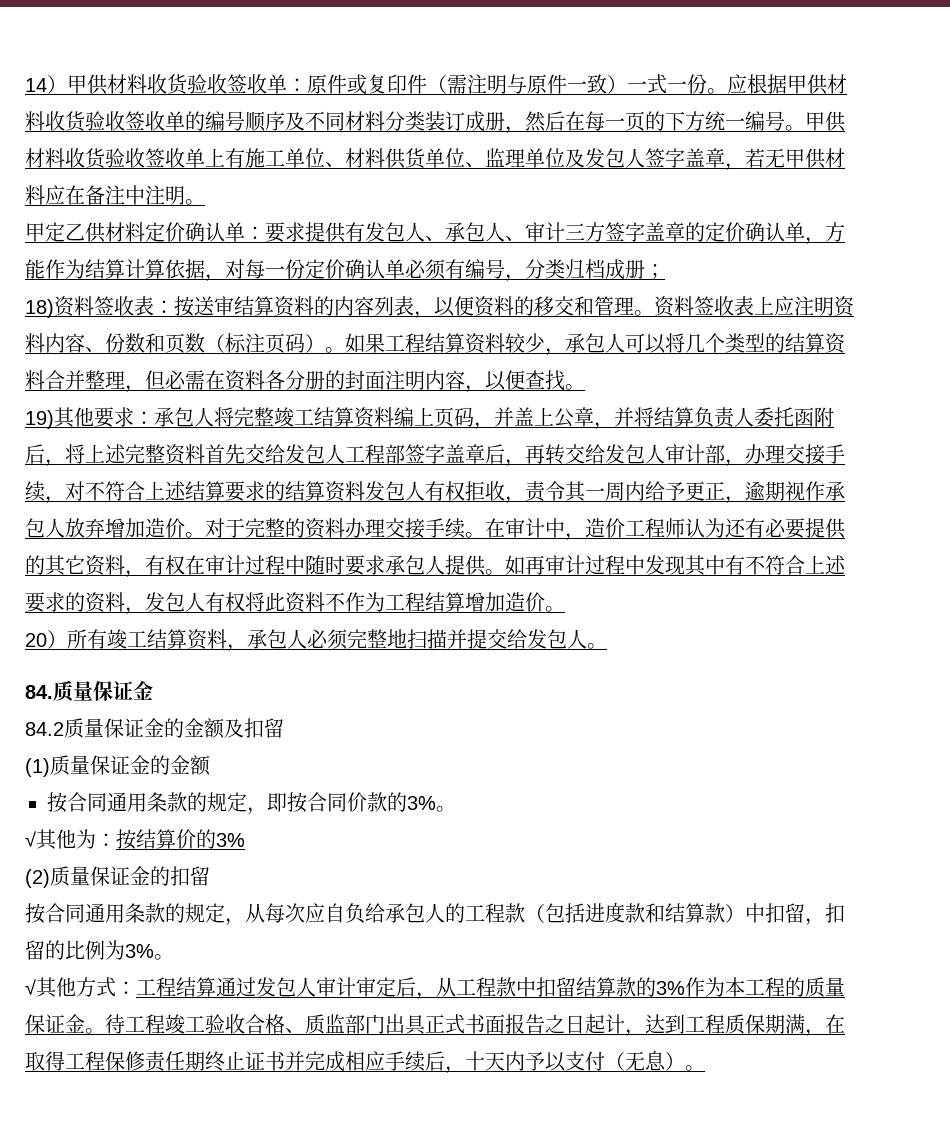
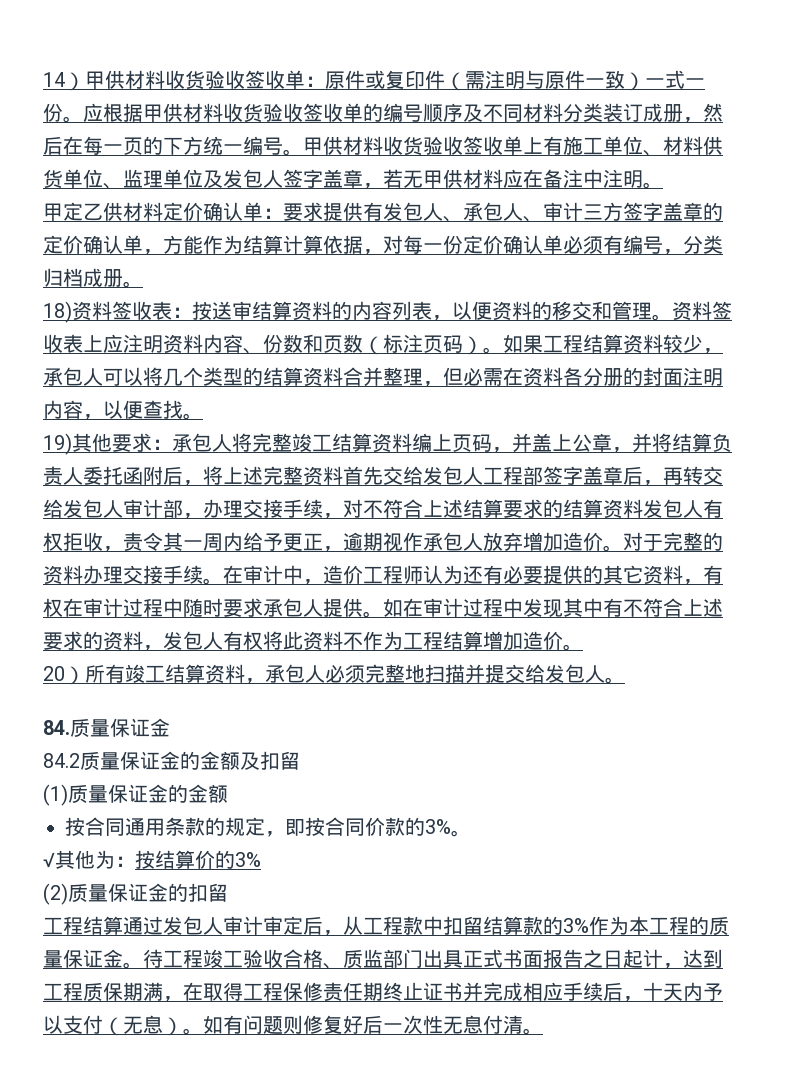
- 甲定乙供材料定价确认单：要求提供有发包人、承包人、审计三方签字盖章的定价确认单，方能作为结算计算依据，对每一份定价确认单必须有编号，分类归档成册；
+ 甲定乙供材料定价确认单：要求提供有发包人、承包人、审计三方签字盖章的定价确认单，方能作为结算计算依据，对每一份定价确认单必须有编号，分类归档成册。
- 如再审计过程中发现其中有不符合上述要求的资料，发包人有权将此资料不作为工程结算增加造价。
+ 如在审计过程中发现其中有不符合上述要求的资料，发包人有权将此资料不作为工程结算增加造价。
- 按合同通用条款的规定，从每次应自负给承包人的工程款（包括进度款和结算款）中扣留，扣留的比例为3%。
- √其他方式：工程结算通过发包人审计审定后，从工程款中扣留结算款的3%作为本工程的质量保证金。
+ 工程结算通过发包人审计审定后，从工程款中扣留结算款的3%作为本工程的质量保证金。
+ 如有问题则修复好后一次性无息付清。

